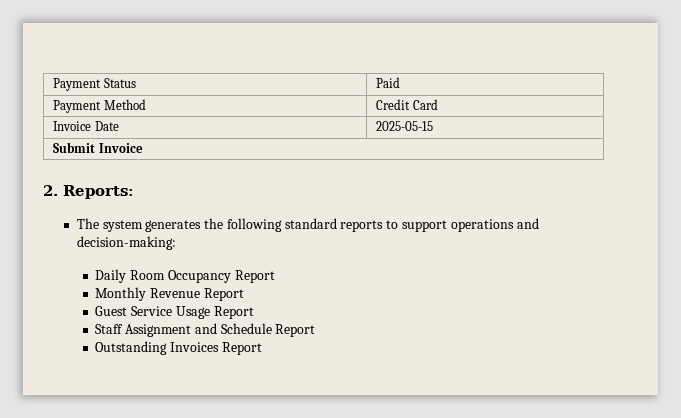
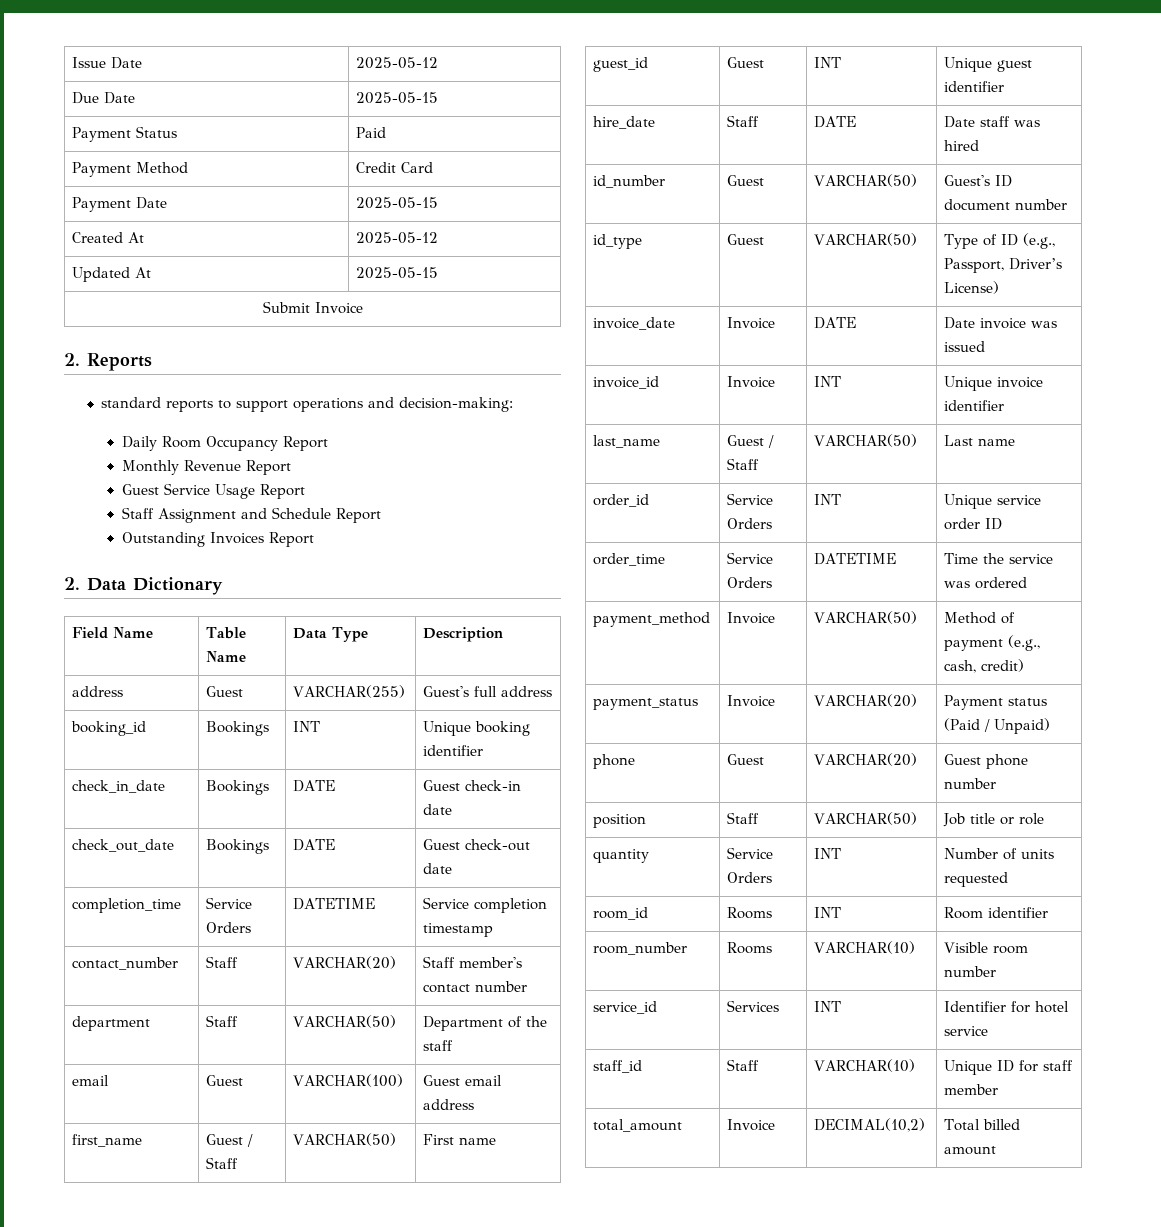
+ Issue Date | 2025-05-12
+ Due Date | 2025-05-15
- Invoice Date | 2025-05-15
+ Payment Date | 2025-05-15
+ Created At | 2025-05-12
+ Updated At | 2025-05-15
  Submit Invoice
- 2. Reports:
- The system generates the following standard reports to support operations and decision-making:
+ 2. Reports
+ standard reports to support operations and decision-making:
+ 2. Data Dictionary
+ Field Name | Table Name | Data Type | Description
+ address | Guest | VARCHAR(255) | Guest's full address
+ booking_id | Bookings | INT | Unique booking identifier
+ check_in_date | Bookings | DATE | Guest check-in date
+ check_out_date | Bookings | DATE | Guest check-out date
+ completion_time | Service Orders | DATETIME | Service completion timestamp
+ contact_number | Staff | VARCHAR(20) | Staff member's contact number
+ department | Staff | VARCHAR(50) | Department of the staff
+ email | Guest | VARCHAR(100) | Guest email address
+ first_name | Guest / Staff | VARCHAR(50) | First name
+ guest_id | Guest | INT | Unique guest identifier
+ hire_date | Staff | DATE | Date staff was hired
+ id_number | Guest | VARCHAR(50) | Guest's ID document number
+ id_type | Guest | VARCHAR(50) | Type of ID (e.g., Passport, Driver’s License)
+ invoice_date | Invoice | DATE | Date invoice was issued
+ invoice_id | Invoice | INT | Unique invoice identifier
+ last_name | Guest / Staff | VARCHAR(50) | Last name
+ order_id | Service Orders | INT | Unique service order ID
+ order_time | Service Orders | DATETIME | Time the service was ordered
+ payment_method | Invoice | VARCHAR(50) | Method of payment (e.g., cash, credit)
+ payment_status | Invoice | VARCHAR(20) | Payment status (Paid / Unpaid)
+ phone | Guest | VARCHAR(20) | Guest phone number
+ position | Staff | VARCHAR(50) | Job title or role
+ quantity | Service Orders | INT | Number of units requested
+ room_id | Rooms | INT | Room identifier
+ room_number | Rooms | VARCHAR(10) | Visible room number
+ service_id | Services | INT | Identifier for hotel service
+ staff_id | Staff | VARCHAR(10) | Unique ID for staff member
+ total_amount | Invoice | DECIMAL(10,2) | Total billed amount

